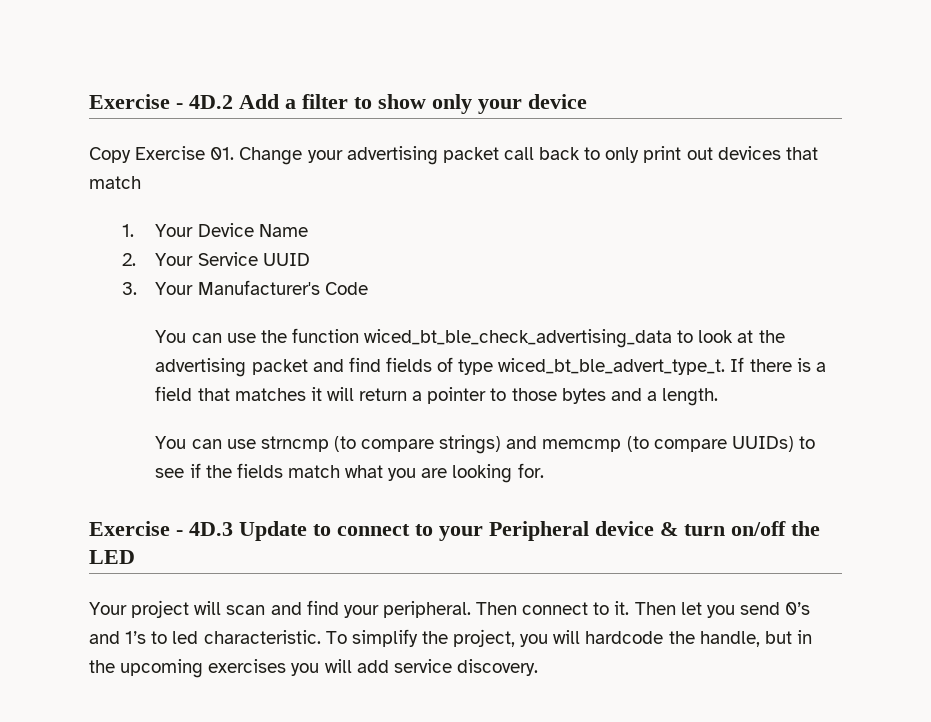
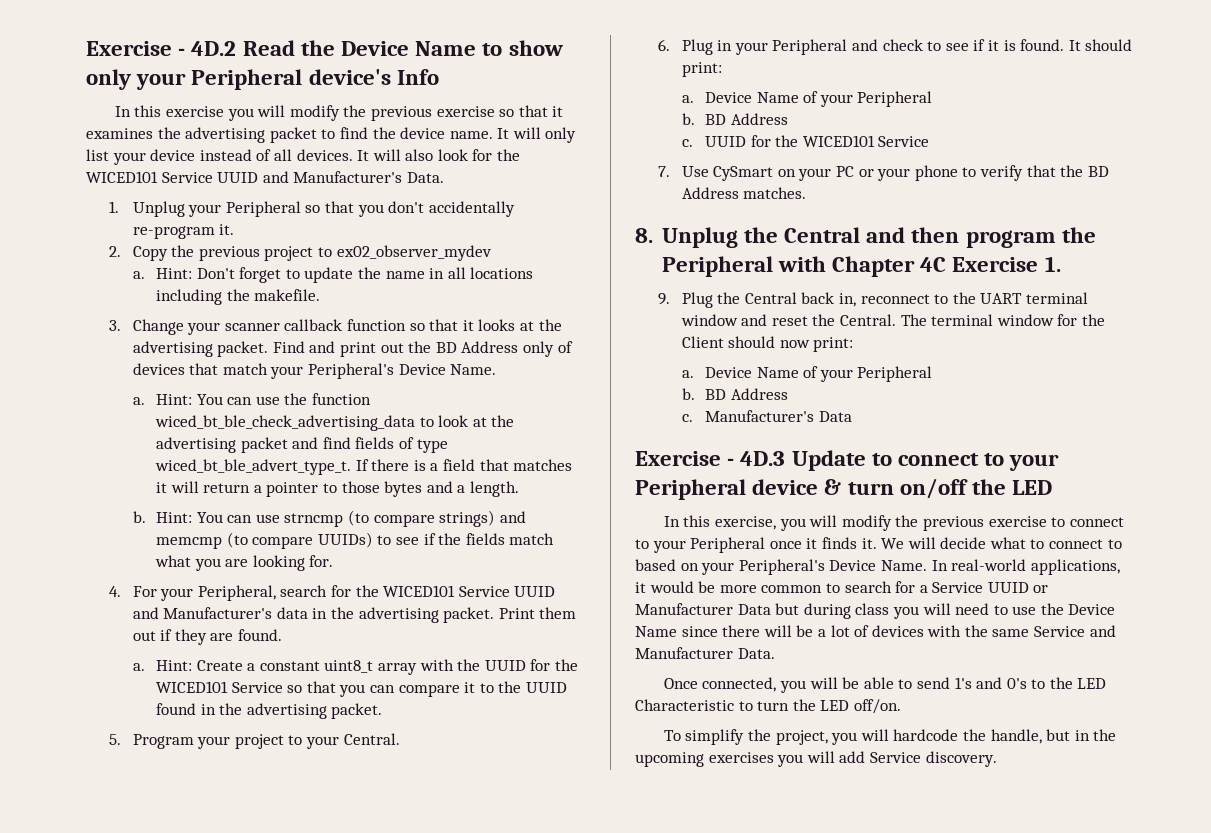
- Exercise - 4D.2 Add a filter to show only your device
- Copy Exercise 01. Change your advertising packet call back to only print out devices that match
- 1. Your Device Name
- 2. Your Service UUID
- 3. Your Manufacturer's Code
- You can use the function wiced_bt_ble_check_advertising_data to look at the advertising packet and find fields of type wiced_bt_ble_advert_type_t.
+ Exercise - 4D.2 Read the Device Name to show only your Peripheral device's Info
+ In this exercise you will modify the previous exercise so that it examines the advertising packet to find the device name. It will only list your device instead of all devices. It will also look for the WICED101 Service UUID and Manufacturer's Data.
+ 1. Unplug your Peripheral so that you don't accidentally re-program it.
+ 2. Copy the previous project to ex02_observer_mydev
+ a. Hint: Don't forget to update the name in all locations including the makefile.
+ 3. Change your scanner callback function so that it looks at the advertising packet. Find and print out the BD Address only of devices that match your Peripheral's Device Name.
+ a. Hint: You can use the function wiced_bt_ble_check_advertising_data to look at the advertising packet and find fields of type wiced_bt_ble_advert_type_t.
- You can use strncmp (to compare strings) and memcmp (to compare UUIDs) to see if the fields match what you are looking for.
+ b. Hint: You can use strncmp (to compare strings) and memcmp (to compare UUIDs) to see if the fields match what you are looking for.
+ 4. For your Peripheral, search for the WICED101 Service UUID and Manufacturer's data in the advertising packet. Print them out if they are found.
+ a. Hint: Create a constant uint8_t array with the UUID for the WICED101 Service so that you can compare it to the UUID found in the advertising packet.
+ 5. Program your project to your Central.
+ 6. Plug in your Peripheral and check to see if it is found. It should print:
+ a. Device Name of your Peripheral
+ b. BD Address
+ c. UUID for the WICED101 Service
+ 7. Use CySmart on your PC or your phone to verify that the BD Address matches.
+ 8. Unplug the Central and then program the Peripheral with Chapter 4C Exercise 1.
+ 9. Plug the Central back in, reconnect to the UART terminal window and reset the Central. The terminal window for the Client should now print:
+ a. Device Name of your Peripheral
+ b. BD Address
+ c. Manufacturer's Data
- Your project will scan and find your peripheral. Then connect to it. Then let you send 0’s and 1’s to led characteristic. To simplify the project, you will hardcode the handle, but in the upcoming exercises you will add service discovery.
+ In this exercise, you will modify the previous exercise to connect to your Peripheral once it finds it. We will decide what to connect to based on your Peripheral's Device Name. In real-world applications, it would be more common to search for a Service UUID or Manufacturer Data but during class you will need to use the Device Name since there will be a lot of devices with the same Service and Manufacturer Data.
+ Once connected, you will be able to send 1's and 0's to the LED Characteristic to turn the LED off/on.
+ To simplify the project, you will hardcode the handle, but in the upcoming exercises you will add Service discovery.

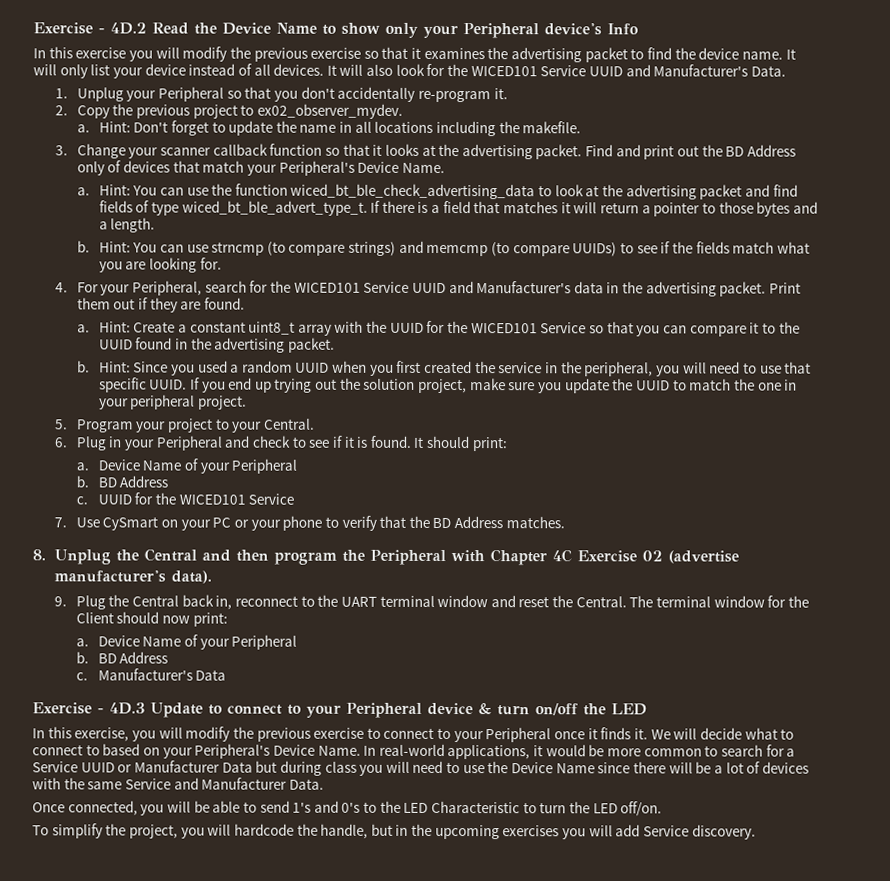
- 2. Copy the previous project to ex02_observer_mydev
+ 2. Copy the previous project to ex02_observer_mydev.
+ b. Hint: Since you used a random UUID when you first created the service in the peripheral, you will need to use that specific UUID. If you end up trying out the solution project, make sure you update the UUID to match the one in your peripheral project.
- 8. Unplug the Central and then program the Peripheral with Chapter 4C Exercise 1.
+ 8. Unplug the Central and then program the Peripheral with Chapter 4C Exercise 02 (advertise manufacturer's data).

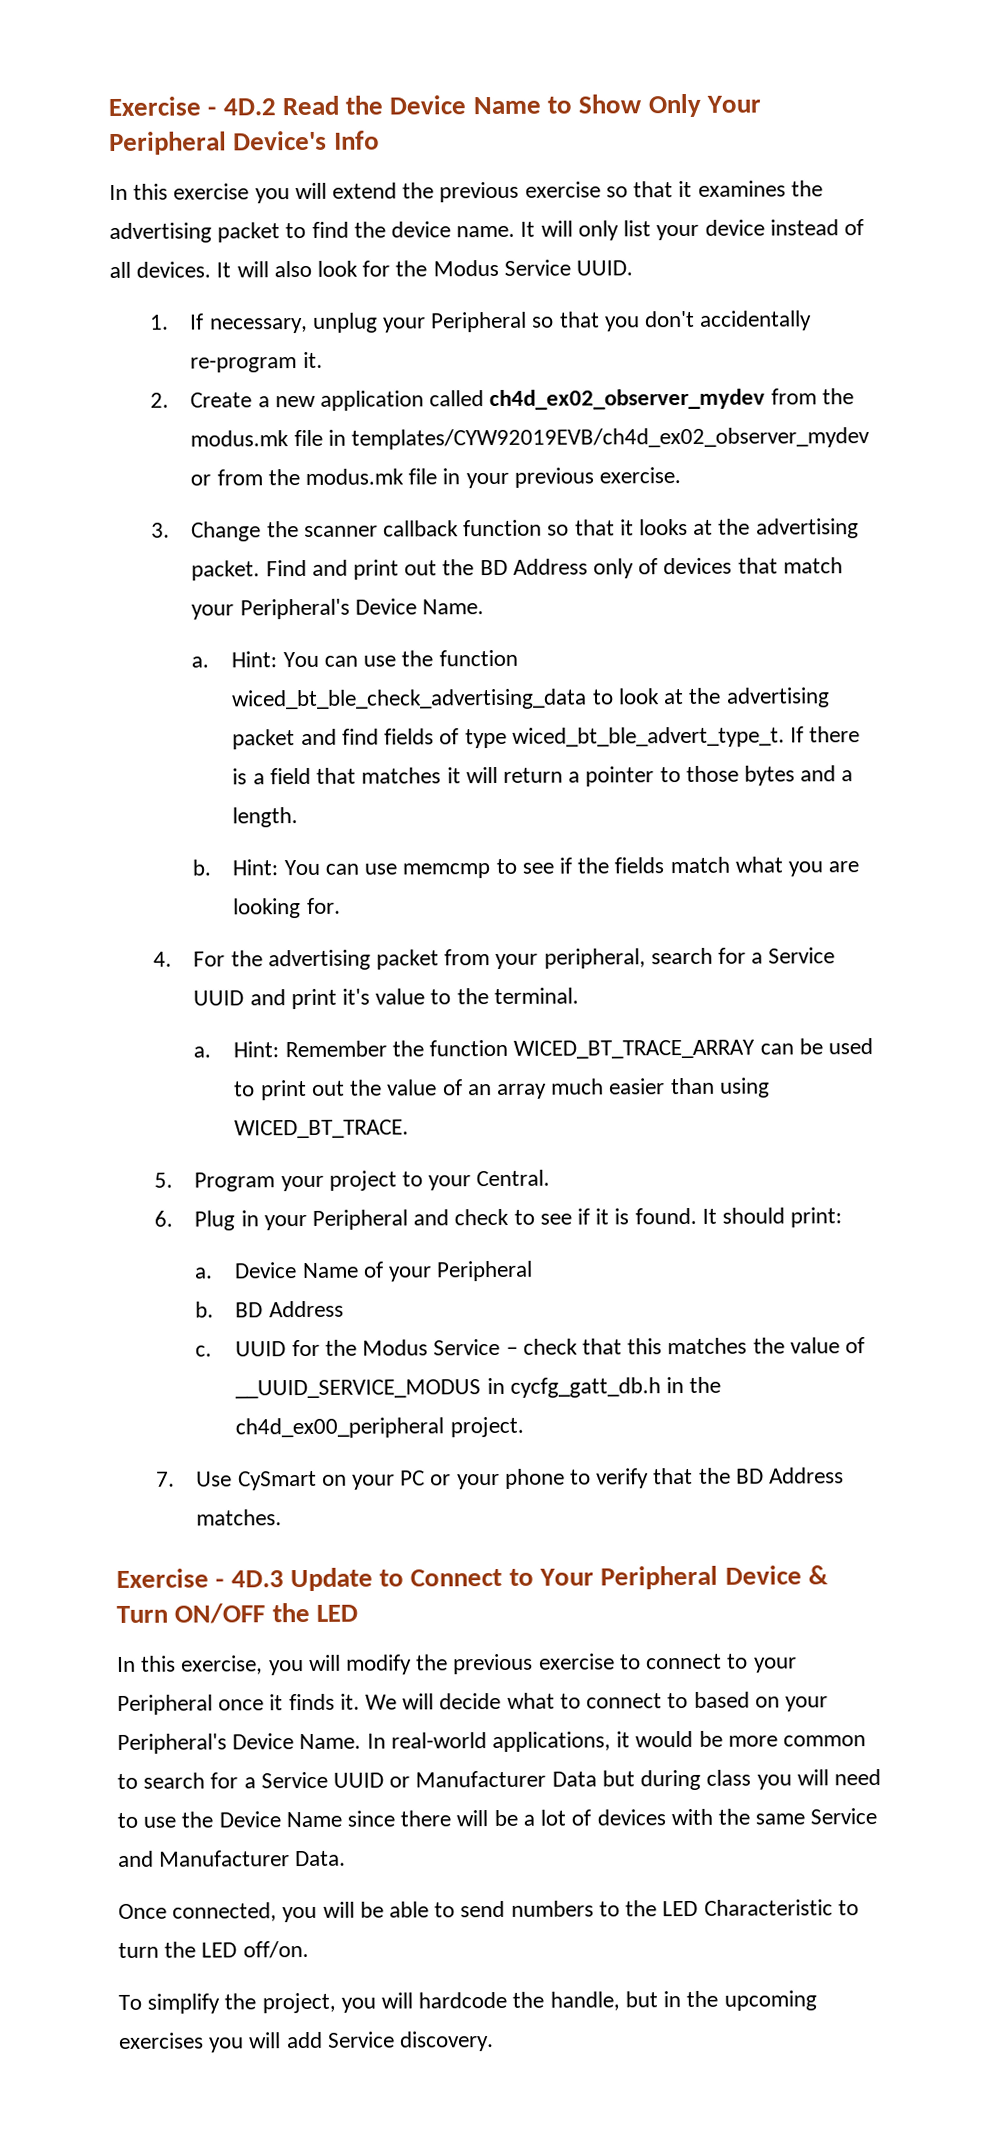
- Exercise - 4D.2 Read the Device Name to show only your Peripheral device's Info
+ Exercise - 4D.2 Read the Device Name to Show Only Your Peripheral Device's Info
- In this exercise you will modify the previous exercise so that it examines the advertising packet to find the device name.
+ In this exercise you will extend the previous exercise so that it examines the advertising packet to find the device name.
- It will also look for the WICED101 Service UUID and Manufacturer's Data.
- 1. Unplug your Peripheral so that you don't accidentally re-program it.
+ It will also look for the Modus Service UUID.
+ 1. If necessary, unplug your Peripheral so that you don't accidentally re-program it.
- 2. Copy the previous project to ex02_observer_mydev.
- a. Hint: Don't forget to update the name in all locations including the makefile.
+ 2. Create a new application called ch4d_ex02_observer_mydev from the modus.mk file in templates/CYW92019EVB/ch4d_ex02_observer_mydev or from the modus.mk file in your previous exercise.
- 3. Change your scanner callback function so that it looks at the advertising packet.
+ 3. Change the scanner callback function so that it looks at the advertising packet.
- Hint: You can use strncmp (to compare strings) and memcmp (to compare UUIDs) to see if the fields match what you are looking for.
+ Hint: You can use memcmp to see if the fields match what you are looking for.
- 4. For your Peripheral, search for the WICED101 Service UUID and Manufacturer's data in the advertising packet. Print them out if they are found.
- a. Hint: Create a constant uint8_t array with the UUID for the WICED101 Service so that you can compare it to the UUID found in the advertising packet.
- b. Hint: Since you used a random UUID when you first created the service in the peripheral, you will need to use that specific UUID. If you end up trying out the solution project, make sure you update the UUID to match the one in your peripheral project.
+ 4. For the advertising packet from your peripheral, search for a Service UUID and print it's value to the terminal.
+ a. Hint: Remember the function WICED_BT_TRACE_ARRAY can be used to print out the value of an array much easier than using WICED_BT_TRACE.
- c. UUID for the WICED101 Service
+ c. UUID for the Modus Service – check that this matches the value of __UUID_SERVICE_MODUS in cycfg_gatt_db.h in the ch4d_ex00_peripheral project.
- 8. Unplug the Central and then program the Peripheral with Chapter 4C Exercise 02 (advertise manufacturer's data).
- 9. Plug the Central back in, reconnect to the UART terminal window and reset the Central. The terminal window for the Client should now print:
- a. Device Name of your Peripheral
- b. BD Address
- c. Manufacturer's Data
- Exercise - 4D.3 Update to connect to your Peripheral device & turn on/off the LED
+ Exercise - 4D.3 Update to Connect to Your Peripheral Device & Turn ON/OFF the LED
- Once connected, you will be able to send 1's and 0's to the LED Characteristic to turn the LED off/on.
+ Once connected, you will be able to send numbers to the LED Characteristic to turn the LED off/on.

